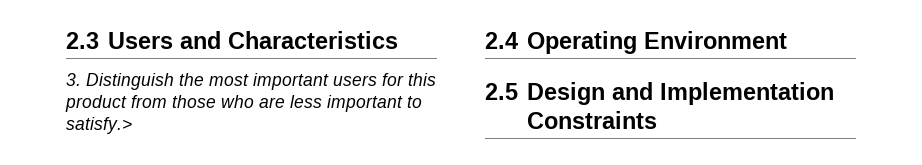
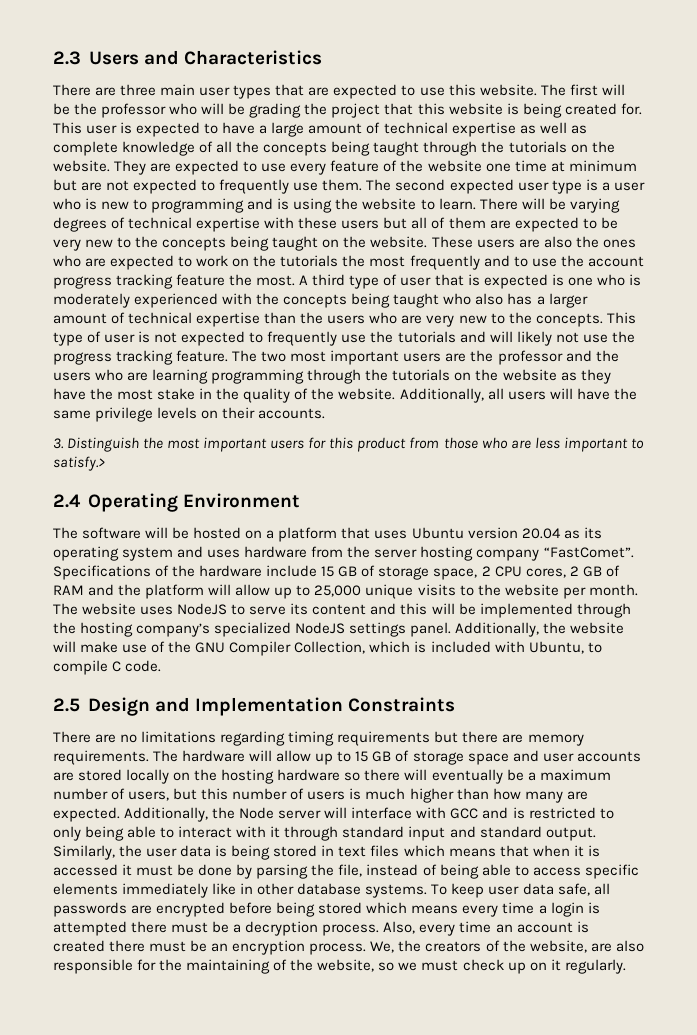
+ There are three main user types that are expected to use this website. The first will be the professor who will be grading the project that this website is being created for. This user is expected to have a large amount of technical expertise as well as complete knowledge of all the concepts being taught through the tutorials on the website. They are expected to use every feature of the website one time at minimum but are not expected to frequently use them. The second expected user type is a user who is new to programming and is using the website to learn. There will be varying degrees of technical expertise with these users but all of them are expected to be very new to the concepts being taught on the website. These users are also the ones who are expected to work on the tutorials the most frequently and to use the account progress tracking feature the most. A third type of user that is expected is one who is moderately experienced with the concepts being taught who also has a larger amount of technical expertise than the users who are very new to the concepts. This type of user is not expected to frequently use the tutorials and will likely not use the progress tracking feature. The two most important users are the professor and the users who are learning programming through the tutorials on the website as they have the most stake in the quality of the website. Additionally, all users will have the same privilege levels on their accounts.
+ The software will be hosted on a platform that uses Ubuntu version 20.04 as its operating system and uses hardware from the server hosting company “FastComet”. Specifications of the hardware include 15 GB of storage space, 2 CPU cores, 2 GB of RAM and the platform will allow up to 25,000 unique visits to the website per month. The website uses NodeJS to serve its content and this will be implemented through the hosting company’s specialized NodeJS settings panel. Additionally, the website will make use of the GNU Compiler Collection, which is included with Ubuntu, to compile C code.
+ There are no limitations regarding timing requirements but there are memory requirements. The hardware will allow up to 15 GB of storage space and user accounts are stored locally on the hosting hardware so there will eventually be a maximum number of users, but this number of users is much higher than how many are expected. Additionally, the Node server will interface with GCC and is restricted to only being able to interact with it through standard input and standard output. Similarly, the user data is being stored in text files which means that when it is accessed it must be done by parsing the file, instead of being able to access specific elements immediately like in other database systems. To keep user data safe, all passwords are encrypted before being stored which means every time a login is attempted there must be a decryption process. Also, every time an account is created there must be an encryption process. We, the creators of the website, are also responsible for the maintaining of the website, so we must check up on it regularly.

